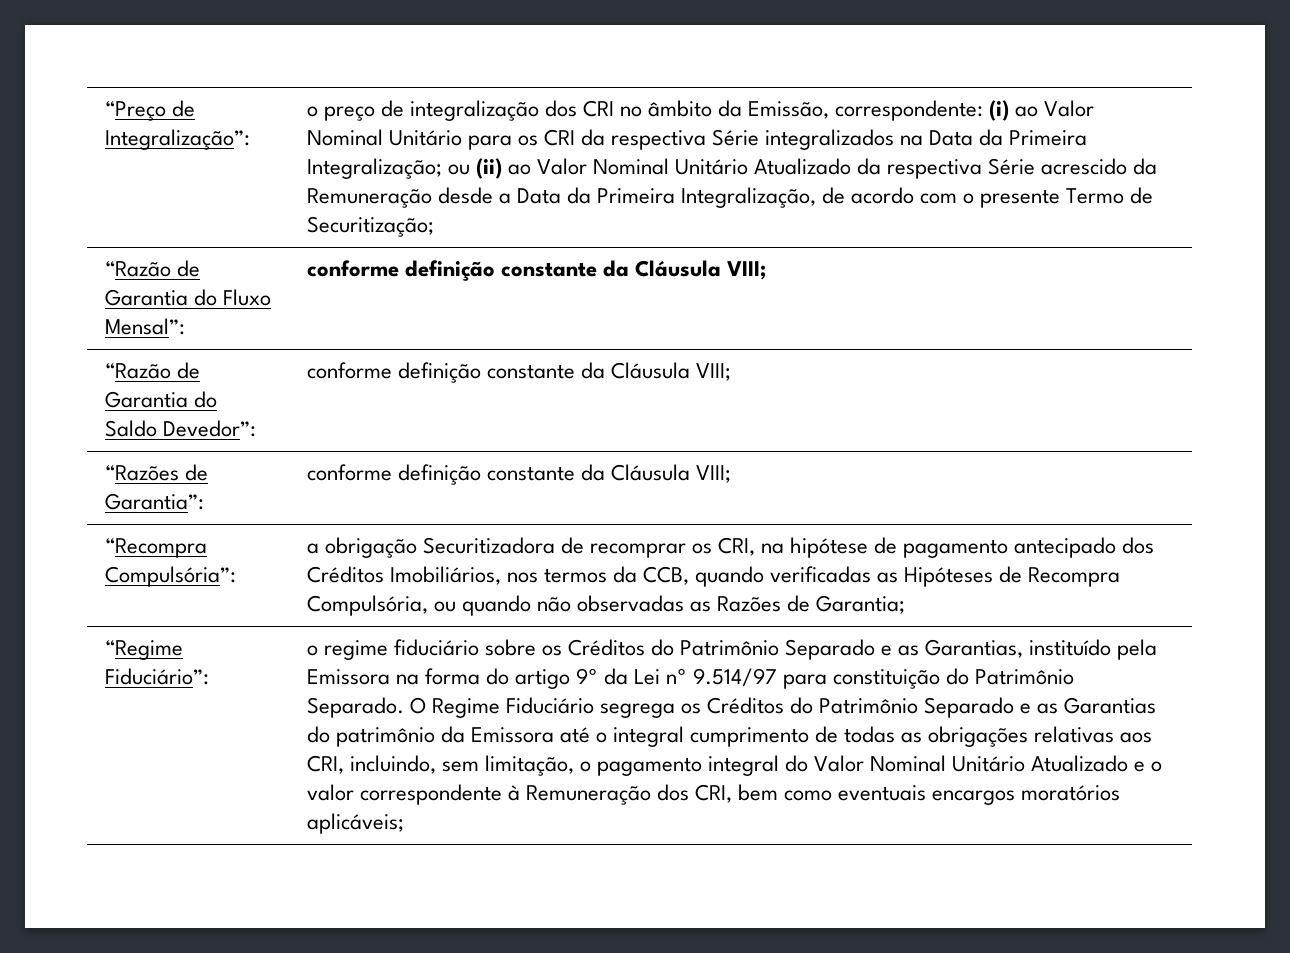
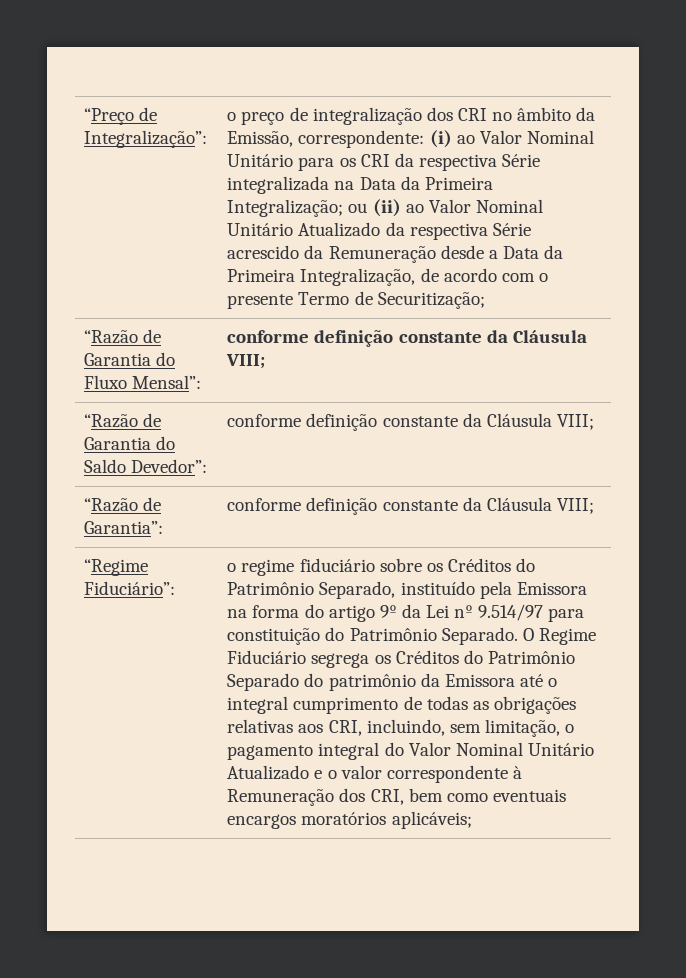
- o preço de integralização dos CRI no âmbito da Emissão, correspondente: (i) ao Valor Nominal Unitário para os CRI da respectiva Série integralizados na Data da Primeira Integralização; ou (ii) ao Valor Nominal Unitário Atualizado da respectiva Série acrescido da Remuneração desde a Data da Primeira Integralização, de acordo com o presente Termo de Securitização;
+ o preço de integralização dos CRI no âmbito da Emissão, correspondente: (i) ao Valor Nominal Unitário para os CRI da respectiva Série integralizada na Data da Primeira Integralização; ou (ii) ao Valor Nominal Unitário Atualizado da respectiva Série acrescido da Remuneração desde a Data da Primeira Integralização, de acordo com o presente Termo de Securitização;
- “Razões de Garantia”: | conforme definição constante da Cláusula VIII;
+ “Razão de Garantia”: | conforme definição constante da Cláusula VIII;
- “Recompra Compulsória”: | a obrigação Securitizadora de recomprar os CRI, na hipótese de pagamento antecipado dos Créditos Imobiliários, nos termos da CCB, quando verificadas as Hipóteses de Recompra Compulsória, ou quando não observadas as Razões de Garantia;
- o regime fiduciário sobre os Créditos do Patrimônio Separado e as Garantias, instituído pela Emissora na forma do artigo 9º da Lei nº 9.514/97 para constituição do Patrimônio Separado.
+ o regime fiduciário sobre os Créditos do Patrimônio Separado, instituído pela Emissora na forma do artigo 9º da Lei nº 9.514/97 para constituição do Patrimônio Separado.
- O Regime Fiduciário segrega os Créditos do Patrimônio Separado e as Garantias do patrimônio da Emissora até o integral cumprimento de todas as obrigações relativas aos CRI, incluindo, sem limitação, o pagamento integral do Valor Nominal Unitário Atualizado e o valor correspondente à Remuneração dos CRI, bem como eventuais encargos moratórios aplicáveis;
+ O Regime Fiduciário segrega os Créditos do Patrimônio Separado do patrimônio da Emissora até o integral cumprimento de todas as obrigações relativas aos CRI, incluindo, sem limitação, o pagamento integral do Valor Nominal Unitário Atualizado e o valor correspondente à Remuneração dos CRI, bem como eventuais encargos moratórios aplicáveis;

